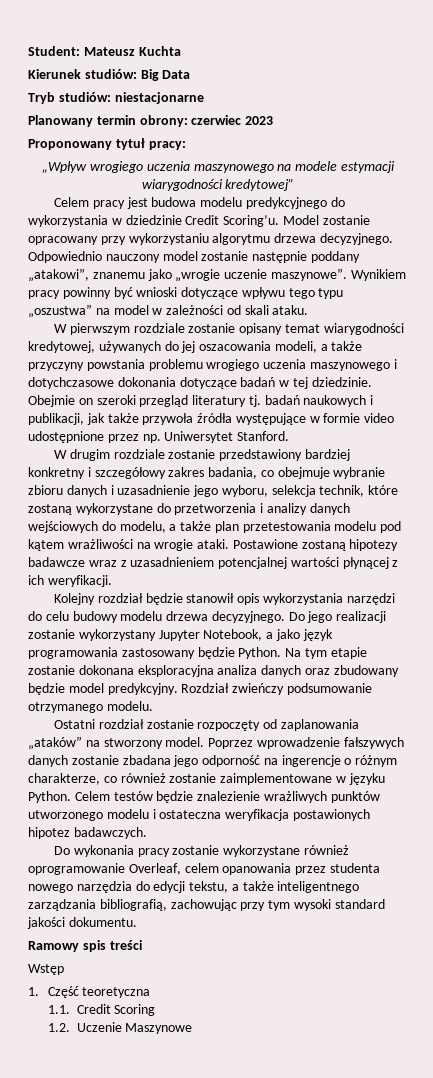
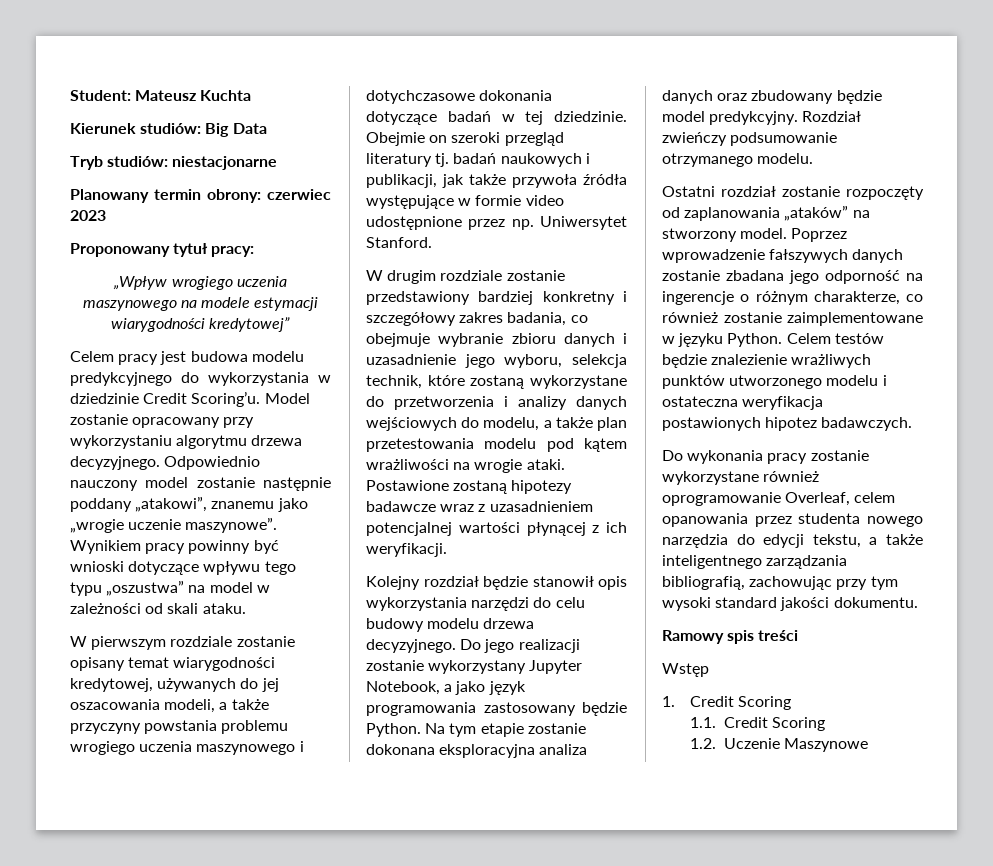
- 1. Część teoretyczna
+ 1. Credit Scoring

